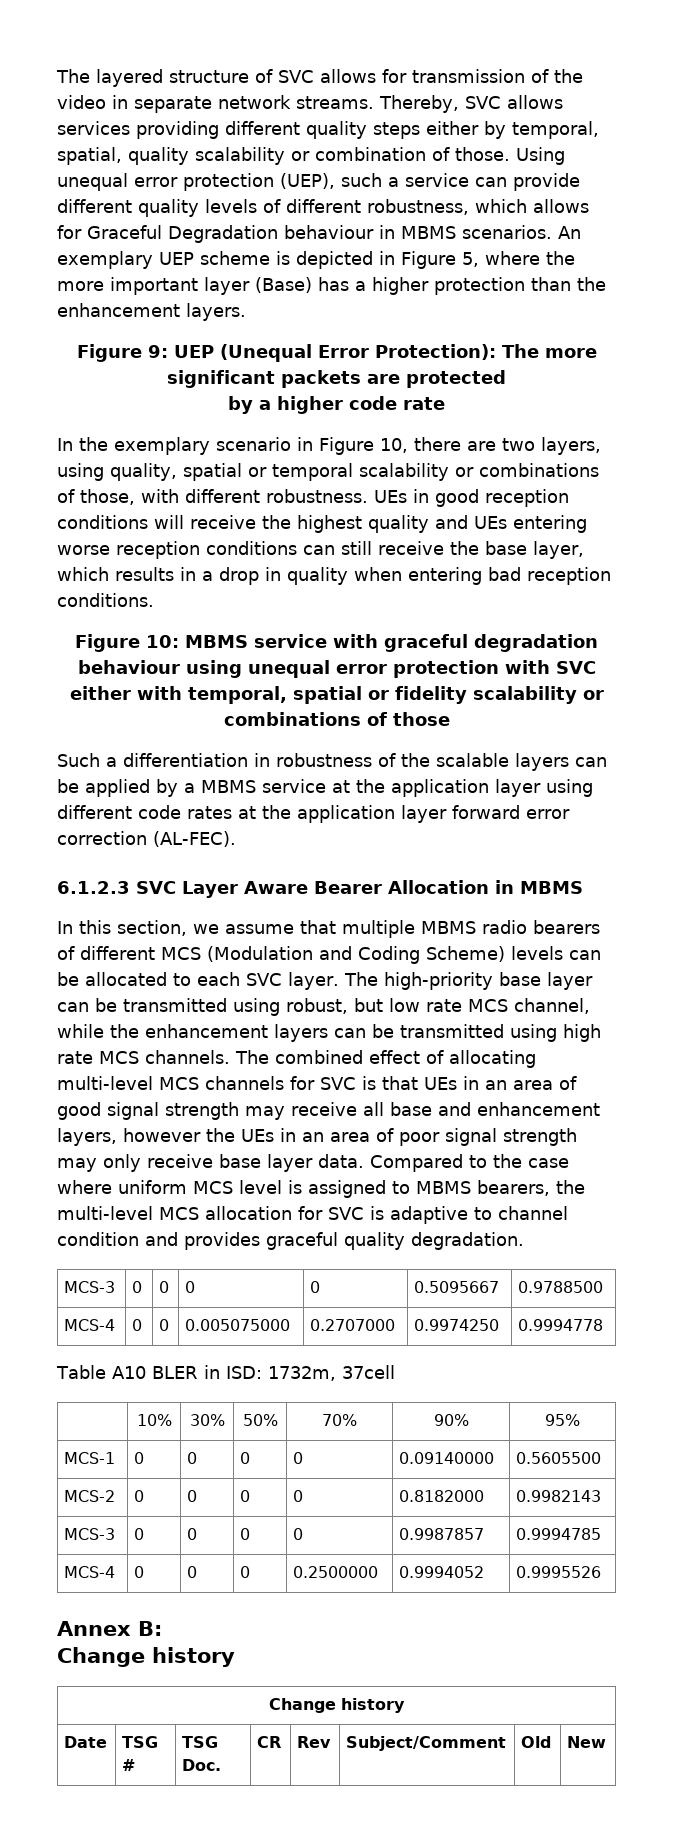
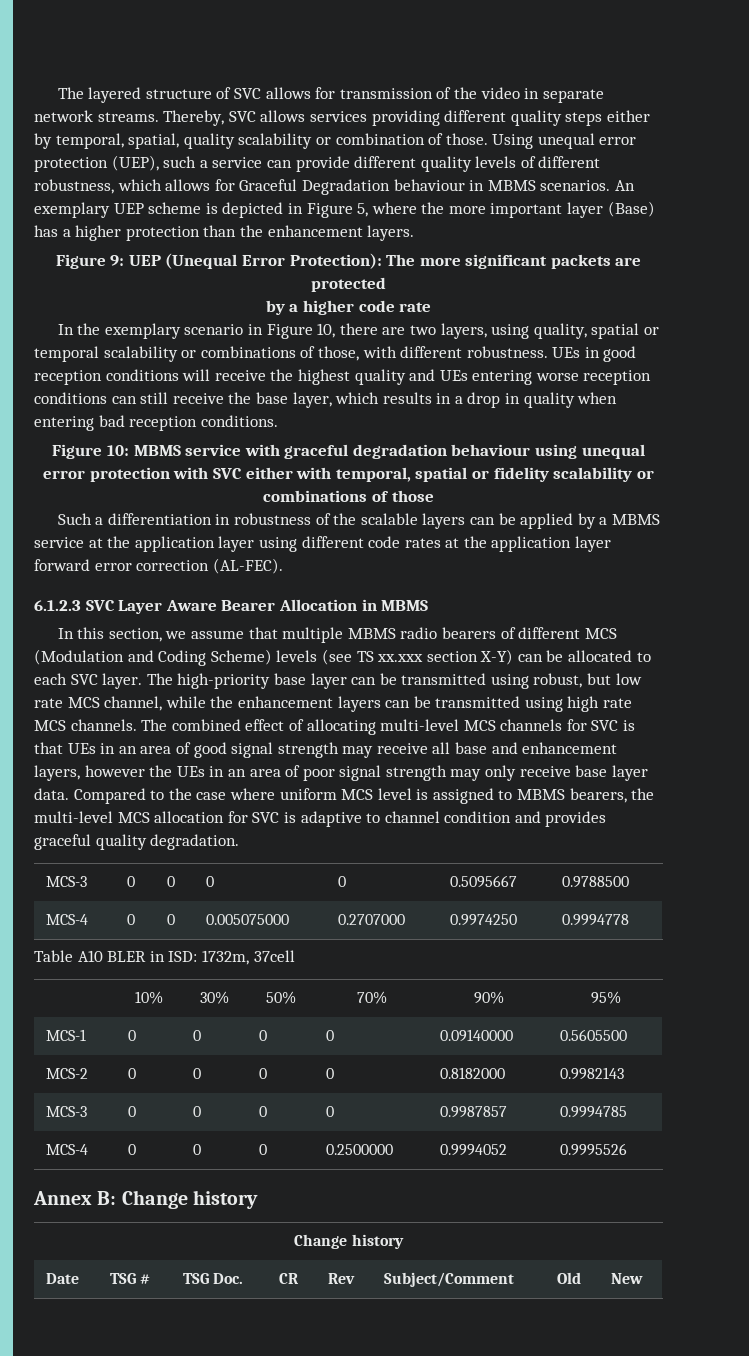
- In this section, we assume that multiple MBMS radio bearers of different MCS (Modulation and Coding Scheme) levels can be allocated to each SVC layer.
+ In this section, we assume that multiple MBMS radio bearers of different MCS (Modulation and Coding Scheme) levels (see TS xx.xxx section X-Y) can be allocated to each SVC layer.
- Annex B:
- Change history
+ Annex B: Change history

